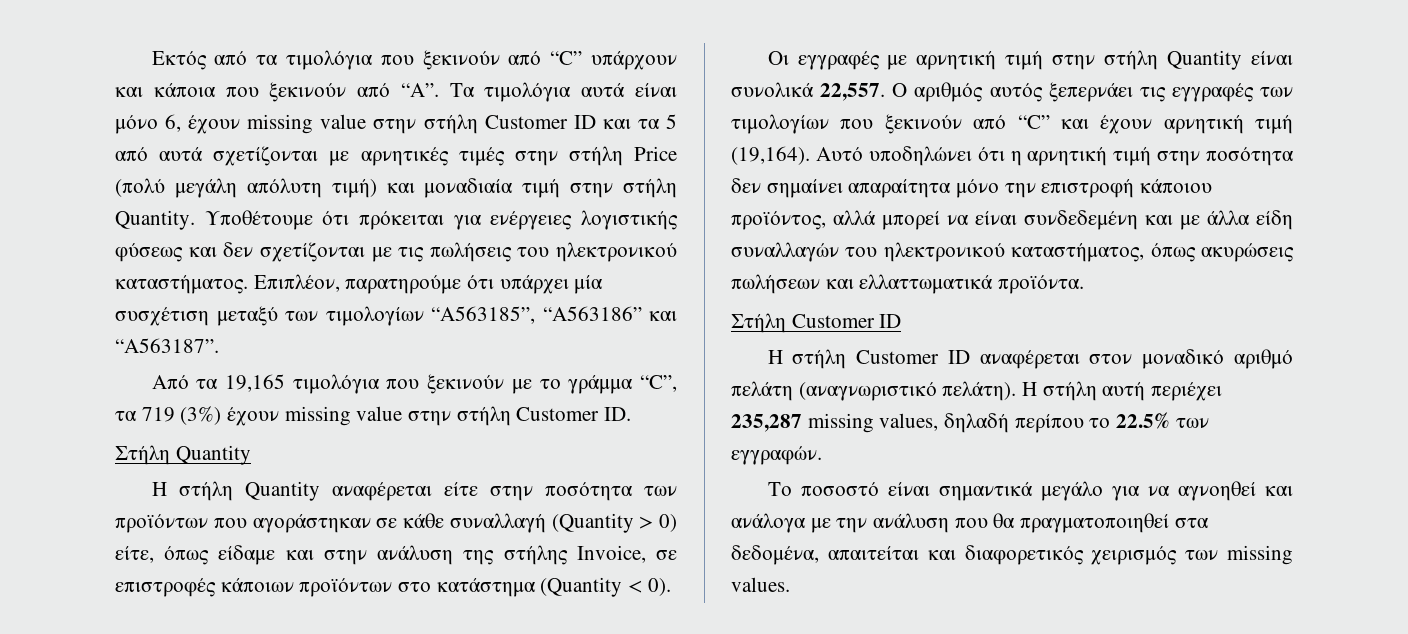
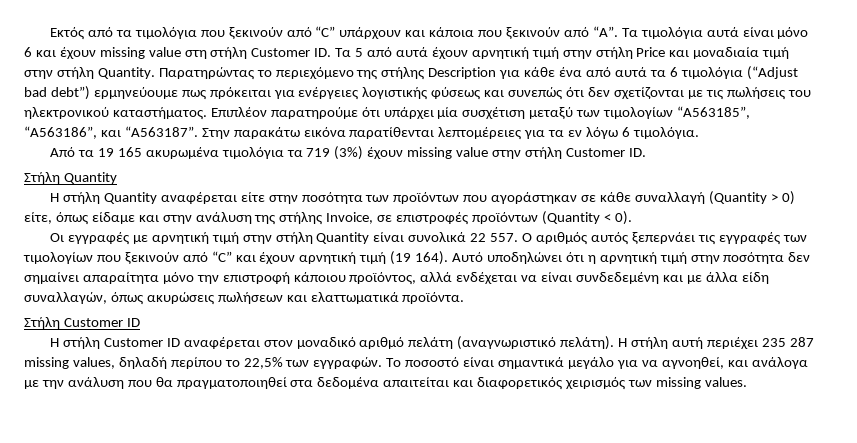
- Εκτός από τα τιμολόγια που ξεκινούν από “C” υπάρχουν και κάποια που ξεκινούν από “A”. Τα τιμολόγια αυτά είναι μόνο 6, έχουν missing value στην στήλη Customer ID και τα 5 από αυτά σχετίζονται με αρνητικές τιμές στην στήλη Price (πολύ μεγάλη απόλυτη τιμή) και μοναδιαία τιμή στην στήλη Quantity.
+ Εκτός από τα τιμολόγια που ξεκινούν από “C” υπάρχουν και κάποια που ξεκινούν από “A”. Τα τιμολόγια αυτά είναι μόνο 6 και έχουν missing value στη στήλη Customer ID. Τα 5 από αυτά έχουν αρνητική τιμή στην στήλη Price και μοναδιαία τιμή στην στήλη Quantity.
- Υποθέτουμε ότι πρόκειται για ενέργειες λογιστικής φύσεως και δεν σχετίζονται με τις πωλήσεις του ηλεκτρονικού καταστήματος.
+ Παρατηρώντας το περιεχόμενο της στήλης Description για κάθε ένα από αυτά τα 6 τιμολόγια (“Adjust bad debt”) ερμηνεύουμε πως πρόκειται για ενέργειες λογιστικής φύσεως και συνεπώς ότι δεν σχετίζονται με τις πωλήσεις του ηλεκτρονικού καταστήματος.
- Επιπλέον, παρατηρούμε ότι υπάρχει μία συσχέτιση μεταξύ των τιμολογίων “A563185”, “A563186” και “A563187”.
- Από τα 19,165 τιμολόγια που ξεκινούν με το γράμμα “C”, τα 719 (3%) έχουν missing value στην στήλη Customer ID.
+ Επιπλέον παρατηρούμε ότι υπάρχει μία συσχέτιση μεταξύ των τιμολογίων “A563185”, “A563186”, και “A563187”. Στην παρακάτω εικόνα παρατίθενται λεπτομέρειες για τα εν λόγω 6 τιμολόγια.
+ Από τα 19 165 ακυρωμένα τιμολόγια τα 719 (3%) έχουν missing value στην στήλη Customer ID.
- Η στήλη Quantity αναφέρεται είτε στην ποσότητα των προϊόντων που αγοράστηκαν σε κάθε συναλλαγή (Quantity > 0) είτε, όπως είδαμε και στην ανάλυση της στήλης Invoice, σε επιστροφές κάποιων προϊόντων στο κατάστημα (Quantity < 0).
+ Η στήλη Quantity αναφέρεται είτε στην ποσότητα των προϊόντων που αγοράστηκαν σε κάθε συναλλαγή (Quantity > 0) είτε, όπως είδαμε και στην ανάλυση της στήλης Invoice, σε επιστροφές προϊόντων (Quantity < 0).
- Οι εγγραφές με αρνητική τιμή στην στήλη Quantity είναι συνολικά 22,557. Ο αριθμός αυτός ξεπερνάει τις εγγραφές των τιμολογίων που ξεκινούν από “C” και έχουν αρνητική τιμή (19,164).
+ Οι εγγραφές με αρνητική τιμή στην στήλη Quantity είναι συνολικά 22 557. Ο αριθμός αυτός ξεπερνάει τις εγγραφές των τιμολογίων που ξεκινούν από “C” και έχουν αρνητική τιμή (19 164).
- Αυτό υποδηλώνει ότι η αρνητική τιμή στην ποσότητα δεν σημαίνει απαραίτητα μόνο την επιστροφή κάποιου προϊόντος, αλλά μπορεί να είναι συνδεδεμένη και με άλλα είδη συναλλαγών του ηλεκτρονικού καταστήματος, όπως ακυρώσεις πωλήσεων και ελλαττωματικά προϊόντα.
+ Αυτό υποδηλώνει ότι η αρνητική τιμή στην ποσότητα δεν σημαίνει απαραίτητα μόνο την επιστροφή κάποιου προϊόντος, αλλά ενδέχεται να είναι συνδεδεμένη και με άλλα είδη συναλλαγών, όπως ακυρώσεις πωλήσεων και ελαττωματικά προϊόντα.
- Η στήλη αυτή περιέχει 235,287 missing values, δηλαδή περίπου το 22.5% των εγγραφών.
- Το ποσοστό είναι σημαντικά μεγάλο για να αγνοηθεί και ανάλογα με την ανάλυση που θα πραγματοποιηθεί στα δεδομένα, απαιτείται και διαφορετικός χειρισμός των missing values.
+ Η στήλη αυτή περιέχει 235 287 missing values, δηλαδή περίπου το 22,5% των εγγραφών. Το ποσοστό είναι σημαντικά μεγάλο για να αγνοηθεί, και ανάλογα με την ανάλυση που θα πραγματοποιηθεί στα δεδομένα απαιτείται και διαφορετικός χειρισμός των missing values.

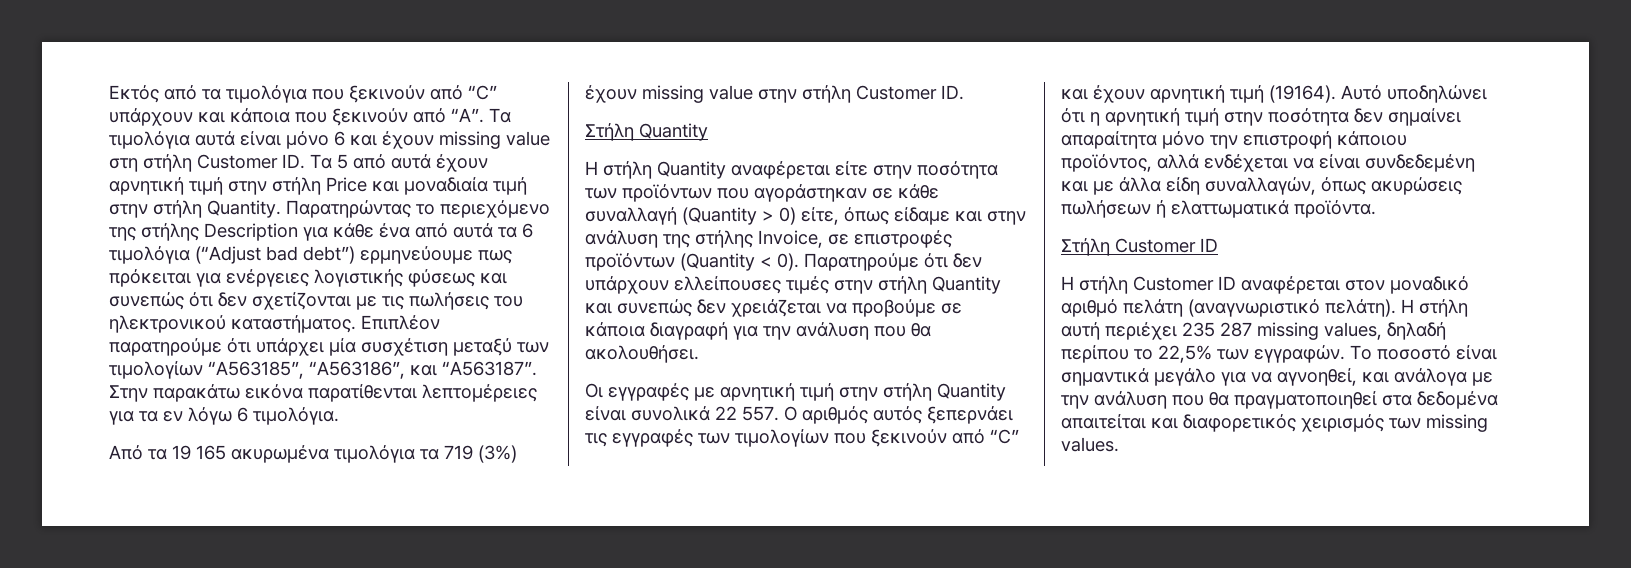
+ Παρατηρούμε ότι δεν υπάρχουν ελλείπουσες τιμές στην στήλη Quantity και συνεπώς δεν χρειάζεται να προβούμε σε κάποια διαγραφή για την ανάλυση που θα ακολουθήσει.
- Οι εγγραφές με αρνητική τιμή στην στήλη Quantity είναι συνολικά 22 557. Ο αριθμός αυτός ξεπερνάει τις εγγραφές των τιμολογίων που ξεκινούν από “C” και έχουν αρνητική τιμή (19 164).
+ Οι εγγραφές με αρνητική τιμή στην στήλη Quantity είναι συνολικά 22 557. Ο αριθμός αυτός ξεπερνάει τις εγγραφές των τιμολογίων που ξεκινούν από “C” και έχουν αρνητική τιμή (19164).
- Αυτό υποδηλώνει ότι η αρνητική τιμή στην ποσότητα δεν σημαίνει απαραίτητα μόνο την επιστροφή κάποιου προϊόντος, αλλά ενδέχεται να είναι συνδεδεμένη και με άλλα είδη συναλλαγών, όπως ακυρώσεις πωλήσεων και ελαττωματικά προϊόντα.
+ Αυτό υποδηλώνει ότι η αρνητική τιμή στην ποσότητα δεν σημαίνει απαραίτητα μόνο την επιστροφή κάποιου προϊόντος, αλλά ενδέχεται να είναι συνδεδεμένη και με άλλα είδη συναλλαγών, όπως ακυρώσεις πωλήσεων ή ελαττωματικά προϊόντα.

